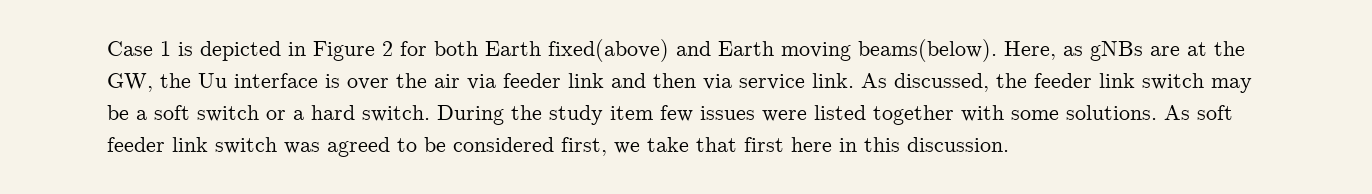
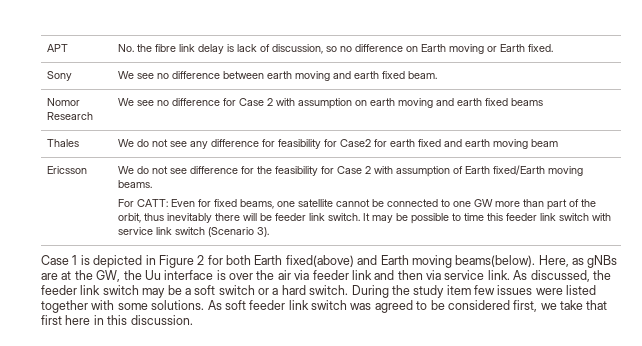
+ APT | No. the fibre link delay is lack of discussion, so no difference on Earth moving or Earth fixed.
+ Sony | We see no difference between earth moving and earth fixed beam.
+ Nomor Research | We see no difference for Case 2 with assumption on earth moving and earth fixed beams
+ Thales | We do not see any difference for feasibility for Case2 for earth fixed and earth moving beam
+ Ericsson | We do not see difference for the feasibility for Case 2 with assumption of Earth fixed/Earth moving beams.
+ For CATT: Even for fixed beams, one satellite cannot be connected to one GW more than part of the orbit, thus inevitably there will be feeder link switch. It may be possible to time this feeder link switch with service link switch (Scenario 3).

